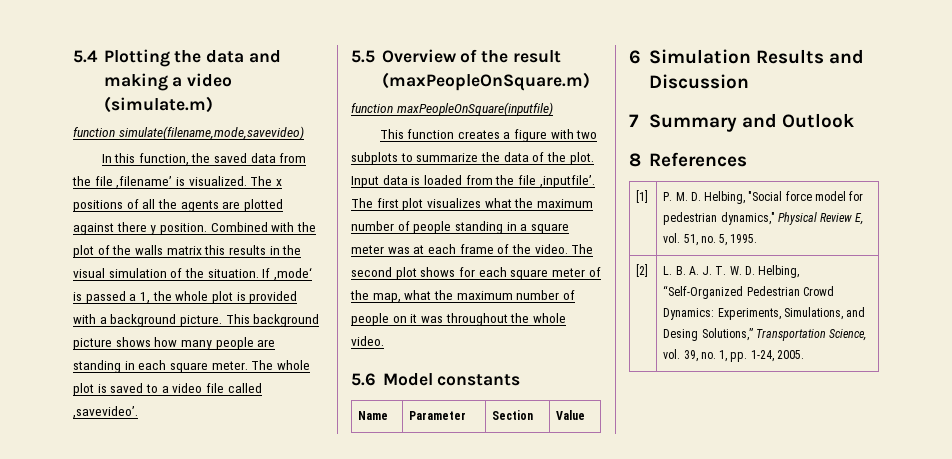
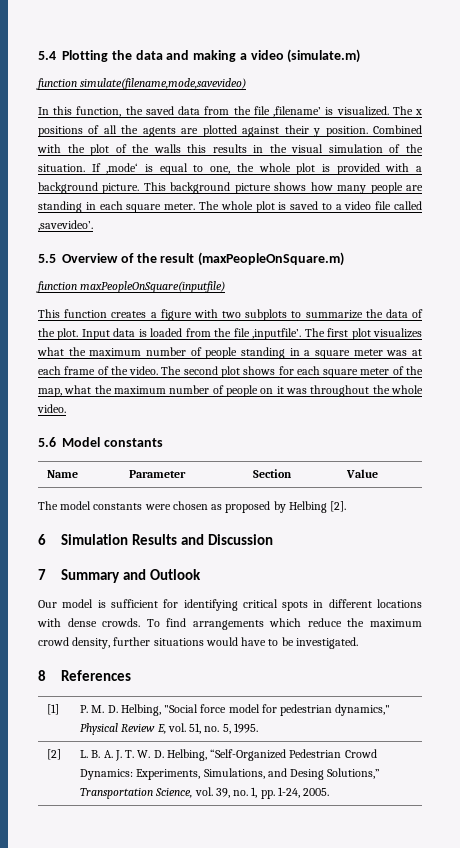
- The x positions of all the agents are plotted against there y position.
+ The x positions of all the agents are plotted against their y position.
- Combined with the plot of the walls matrix this results in the visual simulation of the situation.
+ Combined with the plot of the walls this results in the visual simulation of the situation.
- If ,mode‘ is passed a 1, the whole plot is provided with a background picture.
+ If ,mode‘ is equal to one, the whole plot is provided with a background picture.
+ The model constants were chosen as proposed by Helbing [2].
+ Our model is sufficient for identifying critical spots in different locations with dense crowds. To find arrangements which reduce the maximum crowd density, further situations would have to be investigated.

